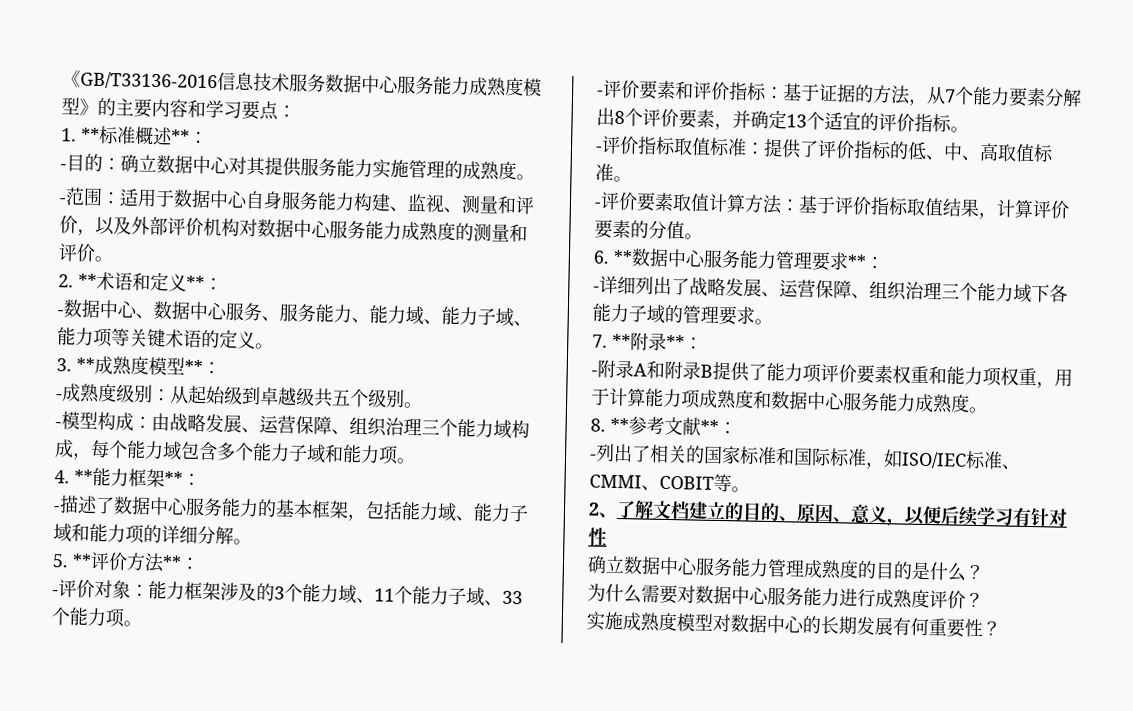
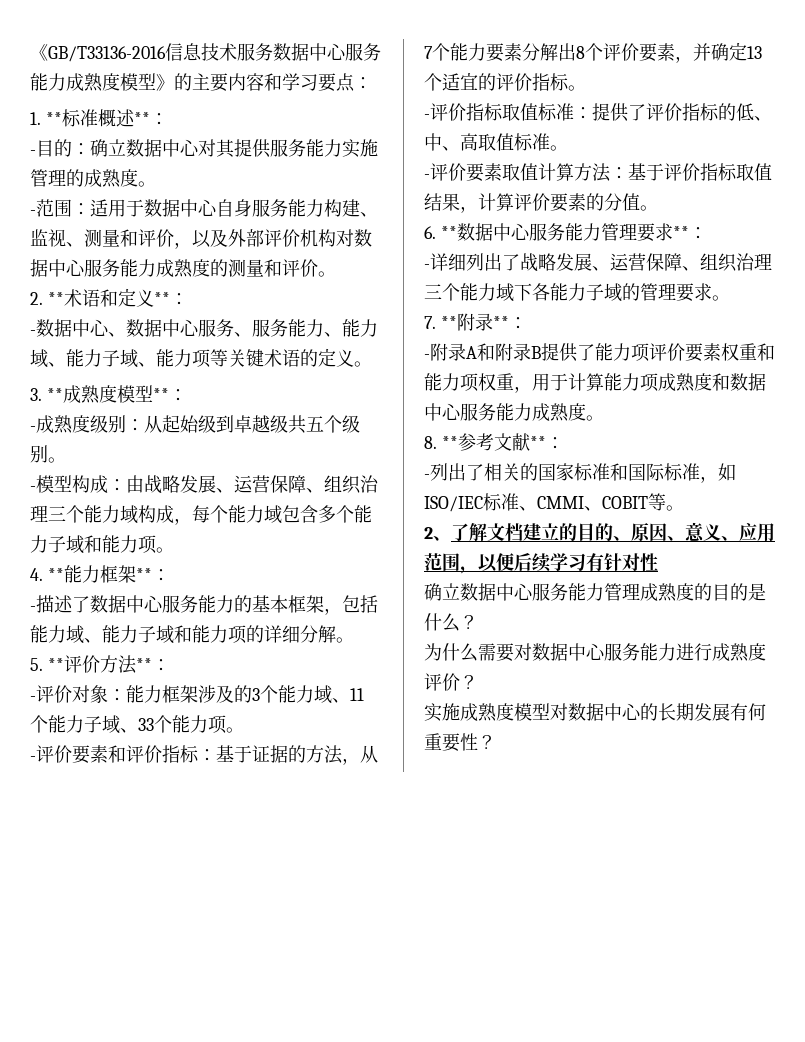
- 2、了解文档建立的目的、原因、意义，以便后续学习有针对性
+ 2、了解文档建立的目的、原因、意义、应用范围，以便后续学习有针对性

